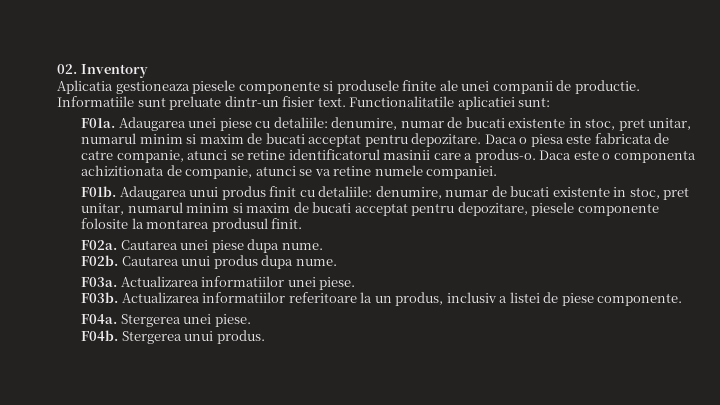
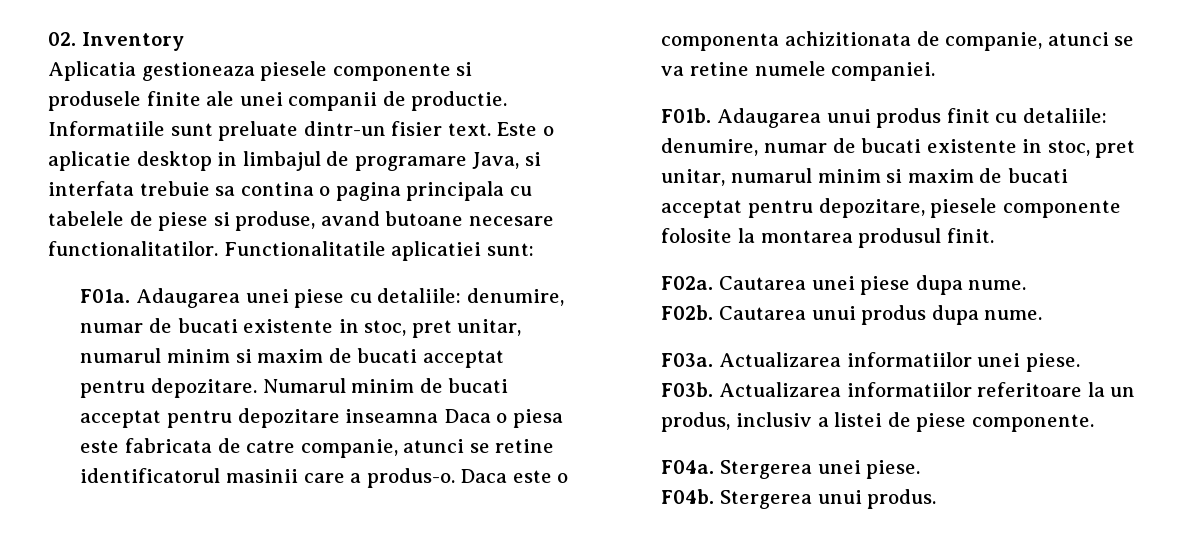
+ Este o aplicatie desktop in limbajul de programare Java, si interfata trebuie sa contina o pagina principala cu tabelele de piese si produse, avand butoane necesare functionalitatilor.
- Daca o piesa este fabricata de catre companie, atunci se retine identificatorul masinii care a produs-o.
+ Numarul minim de bucati acceptat pentru depozitare inseamna Daca o piesa este fabricata de catre companie, atunci se retine identificatorul masinii care a produs-o.

